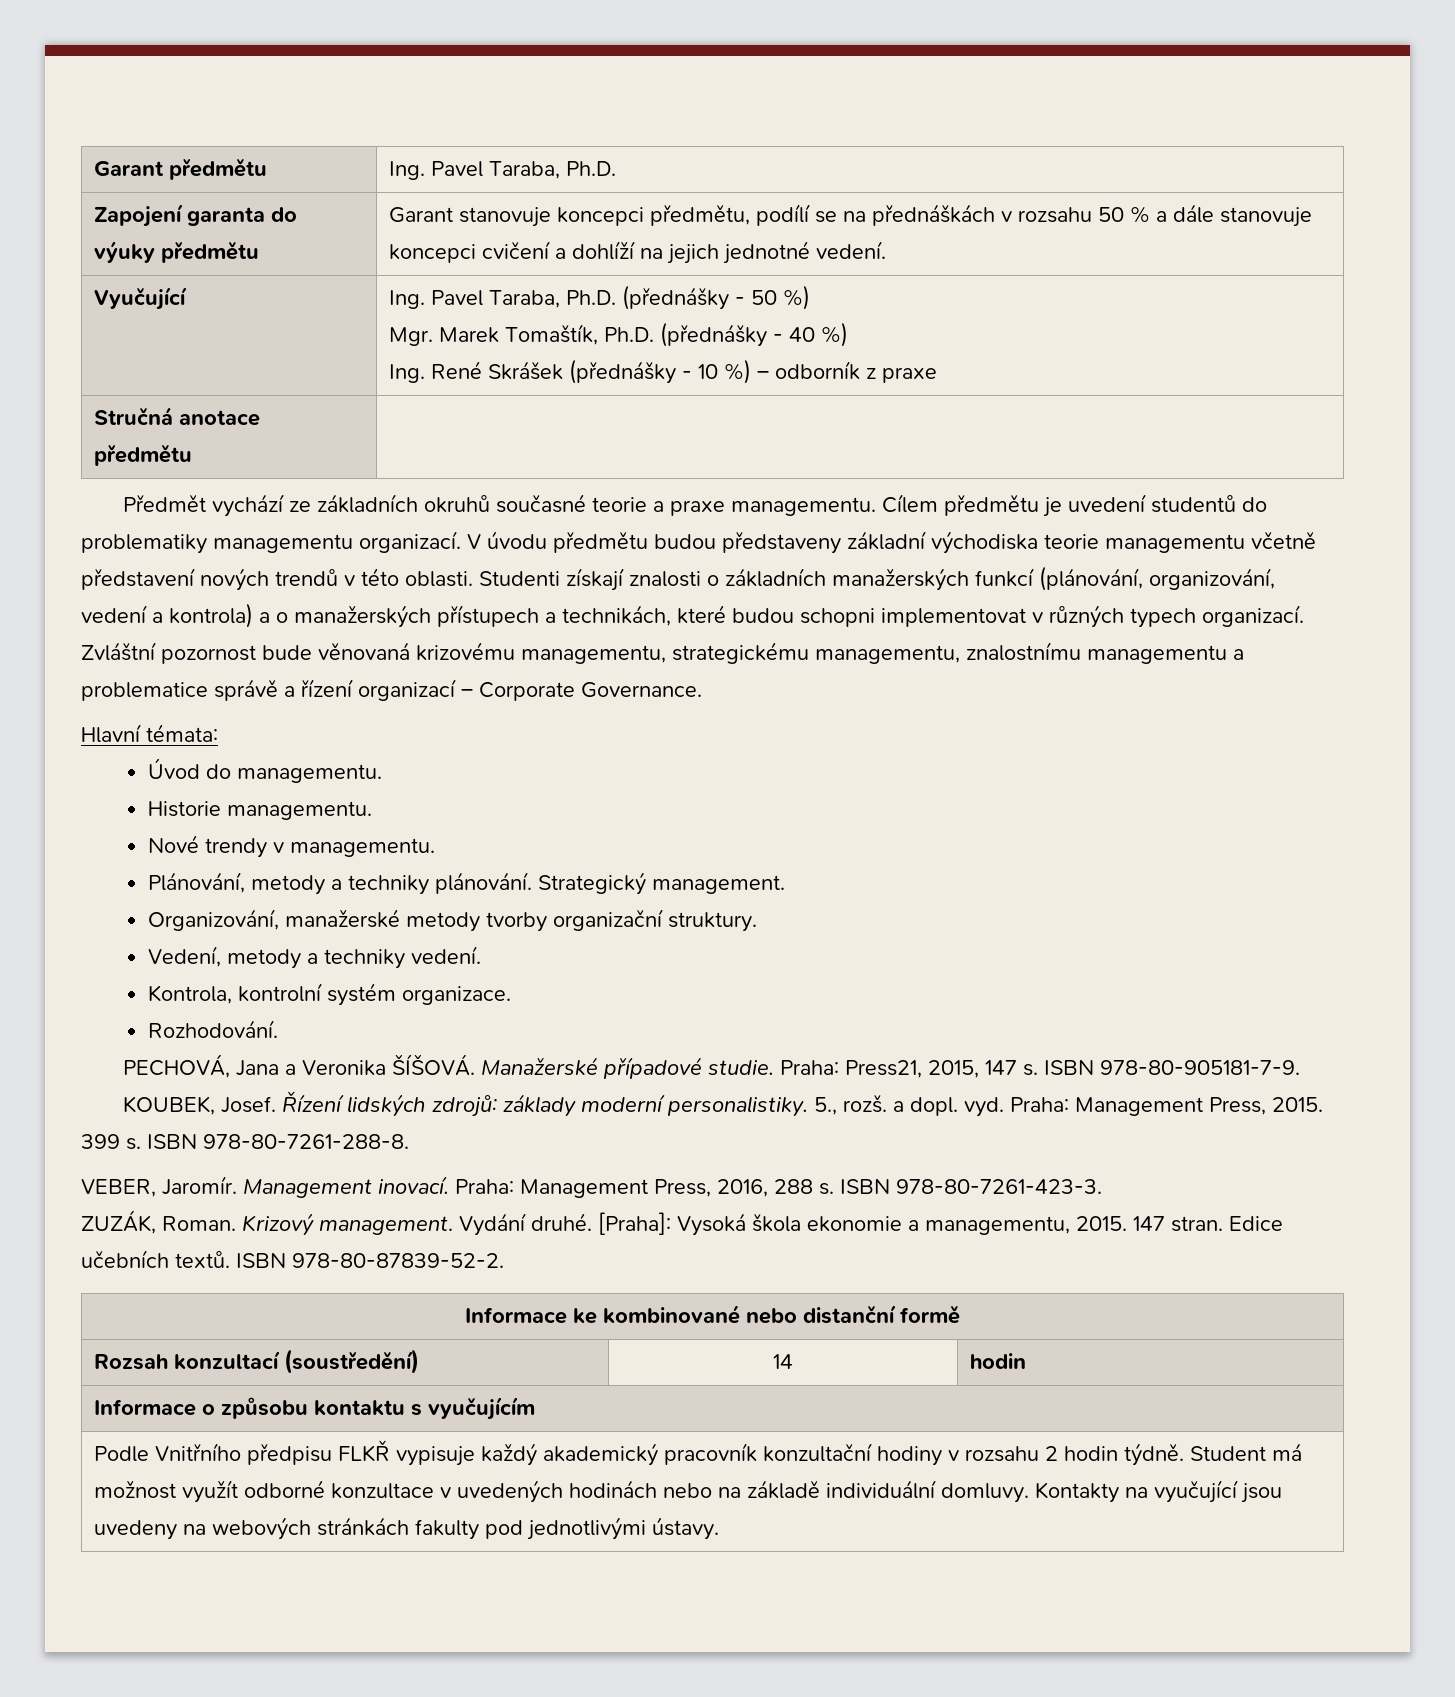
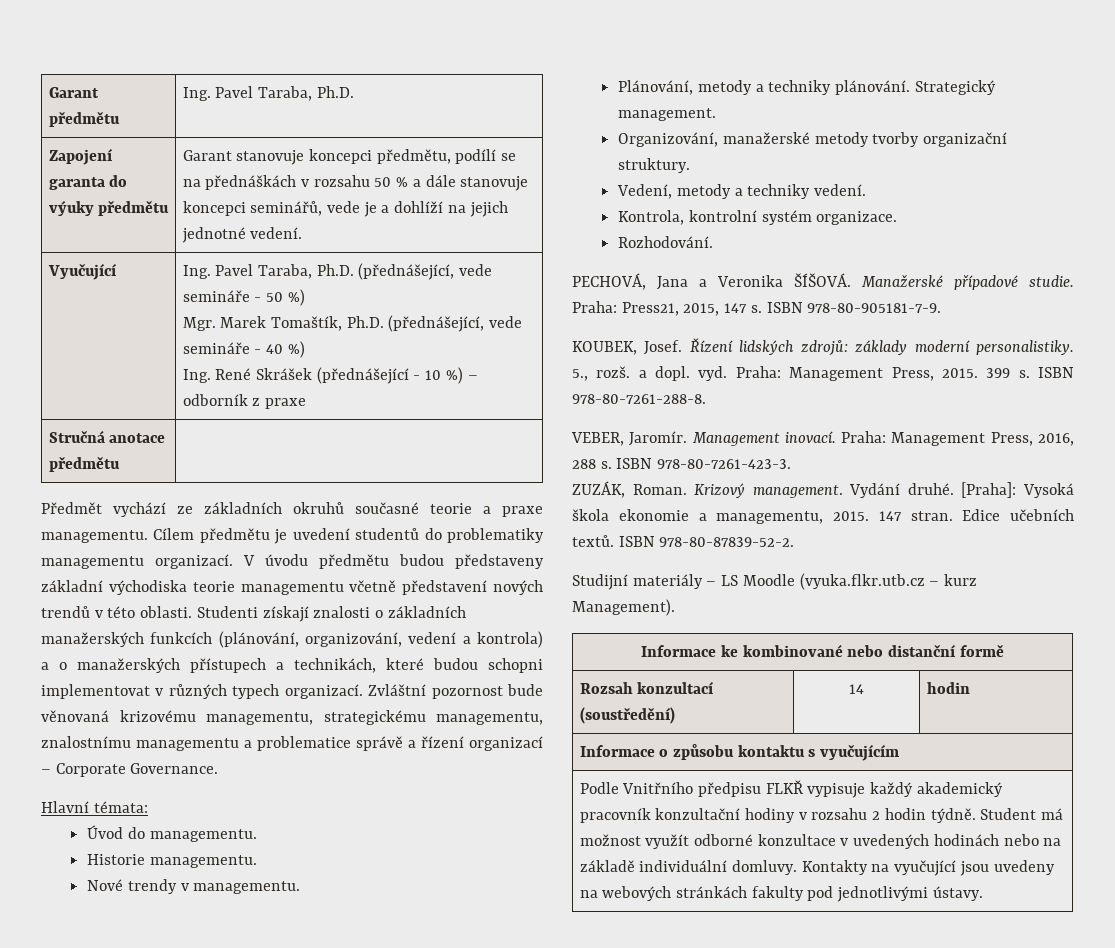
- Zapojení garanta do výuky předmětu | Garant stanovuje koncepci předmětu, podílí se na přednáškách v rozsahu 50 % a dále stanovuje koncepci cvičení a dohlíží na jejich jednotné vedení.
+ Zapojení garanta do výuky předmětu | Garant stanovuje koncepci předmětu, podílí se na přednáškách v rozsahu 50 % a dále stanovuje koncepci seminářů, vede je a dohlíží na jejich jednotné vedení.
- Vyučující | Ing. Pavel Taraba, Ph.D. (přednášky - 50 %)
- Mgr. Marek Tomaštík, Ph.D. (přednášky - 40 %)
- Ing. René Skrášek (přednášky - 10 %) – odborník z praxe
+ Vyučující | Ing. Pavel Taraba, Ph.D. (přednášející, vede semináře - 50 %)
+ Mgr. Marek Tomaštík, Ph.D. (přednášející, vede semináře - 40 %)
+ Ing. René Skrášek (přednášející - 10 %) – odborník z praxe
- Studenti získají znalosti o základních manažerských funkcí (plánování, organizování, vedení a kontrola) a o manažerských přístupech a technikách, které budou schopni implementovat v různých typech organizací.
+ Studenti získají znalosti o základních manažerských funkcích (plánování, organizování, vedení a kontrola) a o manažerských přístupech a technikách, které budou schopni implementovat v různých typech organizací.
+ Studijní materiály – LS Moodle (vyuka.flkr.utb.cz – kurz Management).

